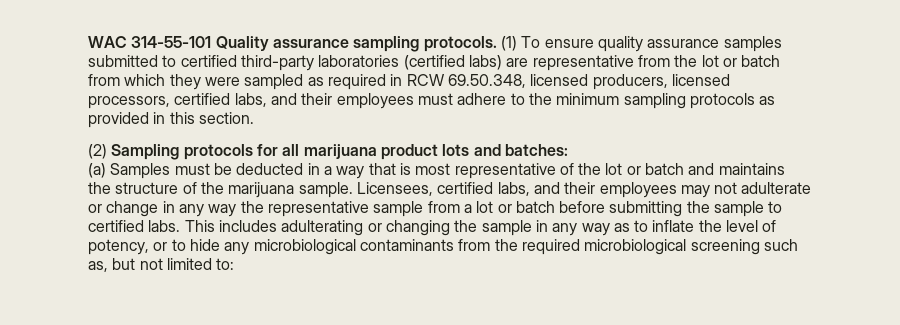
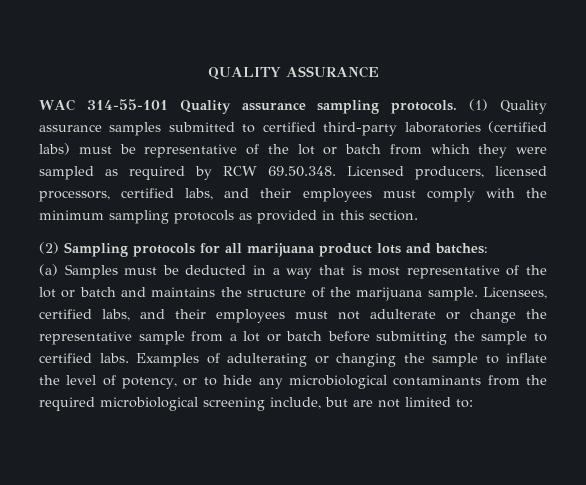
+ QUALITY ASSURANCE
- (1) To ensure quality assurance samples submitted to certified third-party laboratories (certified labs) are representative from the lot or batch from which they were sampled as required in RCW 69.50.348, licensed producers, licensed processors, certified labs, and their employees must adhere to the minimum sampling protocols as provided in this section.
+ (1) Quality assurance samples submitted to certified third-party laboratories (certified labs) must be representative of the lot or batch from which they were sampled as required by RCW 69.50.348. Licensed producers, licensed processors, certified labs, and their employees must comply with the minimum sampling protocols as provided in this section.
- Licensees, certified labs, and their employees may not adulterate or change in any way the representative sample from a lot or batch before submitting the sample to certified labs.
+ Licensees, certified labs, and their employees must not adulterate or change the representative sample from a lot or batch before submitting the sample to certified labs.
- This includes adulterating or changing the sample in any way as to inflate the level of potency, or to hide any microbiological contaminants from the required microbiological screening such as, but not limited to:
+ Examples of adulterating or changing the sample to inflate the level of potency, or to hide any microbiological contaminants from the required microbiological screening include, but are not limited to:

